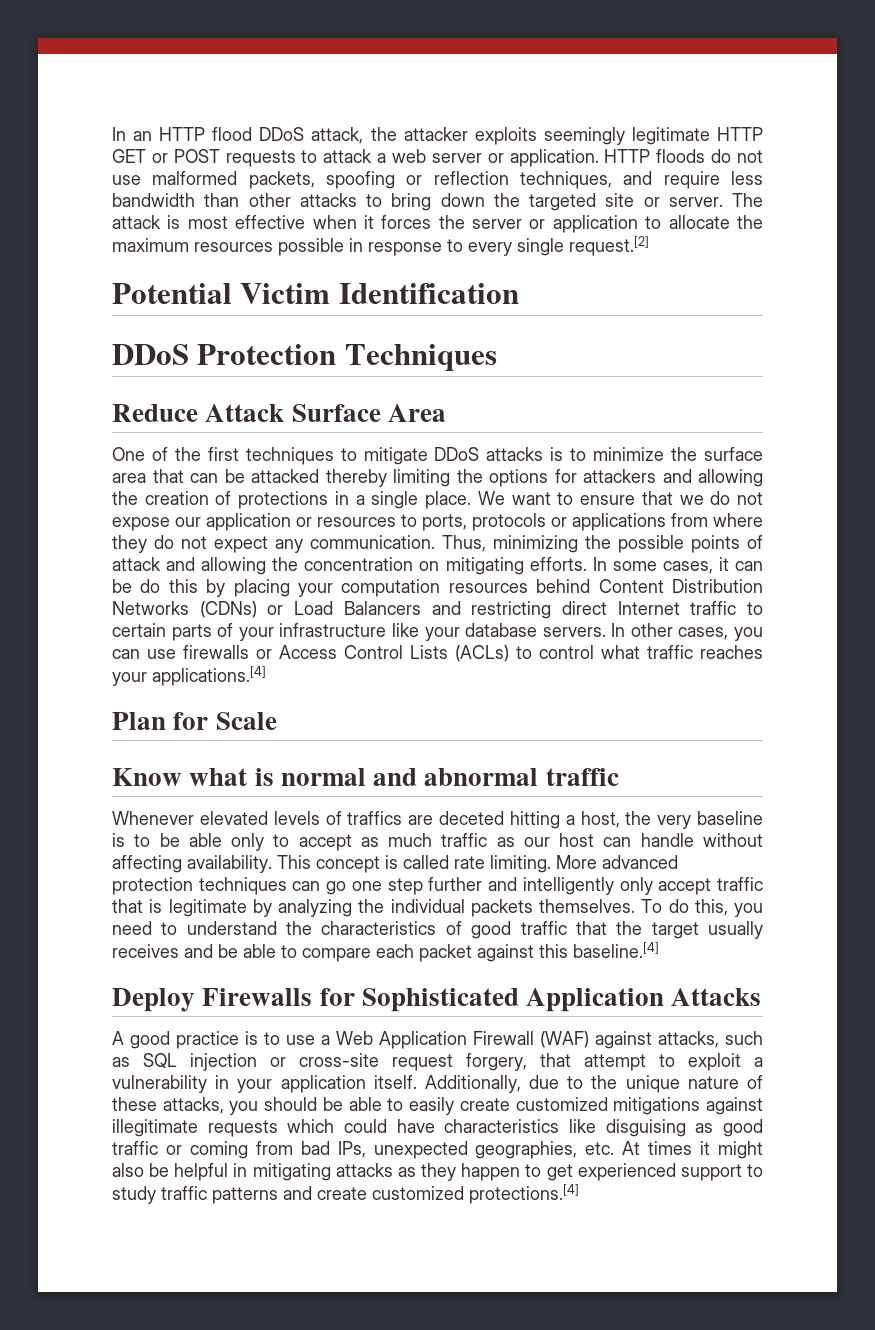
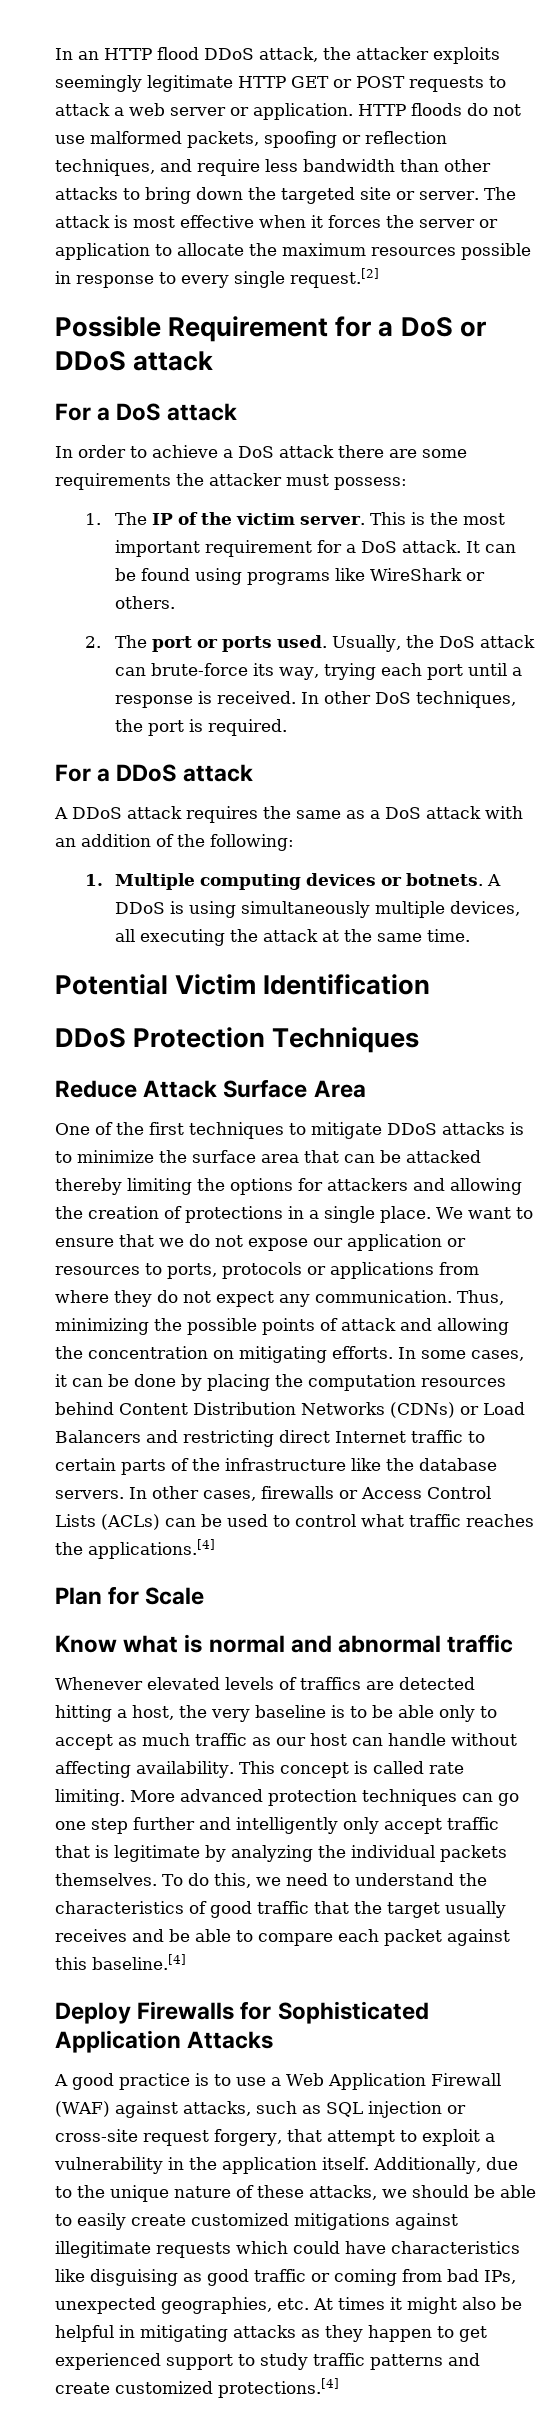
+ Possible Requirement for a DoS or DDoS attack
+ For a DoS attack
+ In order to achieve a DoS attack there are some requirements the attacker must possess:
+ 1. The IP of the victim server. This is the most important requirement for a DoS attack. It can be found using programs like WireShark or others.
+ 2. The port or ports used. Usually, the DoS attack can brute-force its way, trying each port until a response is received. In other DoS techniques, the port is required.
+ For a DDoS attack
+ A DDoS attack requires the same as a DoS attack with an addition of the following:
+ 1. Multiple computing devices or botnets. A DDoS is using simultaneously multiple devices, all executing the attack at the same time.
- In some cases, it can be do this by placing your computation resources behind Content Distribution Networks (CDNs) or Load Balancers and restricting direct Internet traffic to certain parts of your infrastructure like your database servers.
+ In some cases, it can be done by placing the computation resources behind Content Distribution Networks (CDNs) or Load Balancers and restricting direct Internet traffic to certain parts of the infrastructure like the database servers.
- In other cases, you can use firewalls or Access Control Lists (ACLs) to control what traffic reaches your applications.[4]
+ In other cases, firewalls or Access Control Lists (ACLs) can be used to control what traffic reaches the applications.[4]
- Whenever elevated levels of traffics are deceted hitting a host, the very baseline is to be able only to accept as much traffic as our host can handle without affecting availability.
+ Whenever elevated levels of traffics are detected hitting a host, the very baseline is to be able only to accept as much traffic as our host can handle without affecting availability.
- To do this, you need to understand the characteristics of good traffic that the target usually receives and be able to compare each packet against this baseline.[4]
+ To do this, we need to understand the characteristics of good traffic that the target usually receives and be able to compare each packet against this baseline.[4]
- A good practice is to use a Web Application Firewall (WAF) against attacks, such as SQL injection or cross-site request forgery, that attempt to exploit a vulnerability in your application itself.
+ A good practice is to use a Web Application Firewall (WAF) against attacks, such as SQL injection or cross-site request forgery, that attempt to exploit a vulnerability in the application itself.
- Additionally, due to the unique nature of these attacks, you should be able to easily create customized mitigations against illegitimate requests which could have characteristics like disguising as good traffic or coming from bad IPs, unexpected geographies, etc. At times it might also be helpful in mitigating attacks as they happen to get experienced support to study traffic patterns and create customized protections.[4]
+ Additionally, due to the unique nature of these attacks, we should be able to easily create customized mitigations against illegitimate requests which could have characteristics like disguising as good traffic or coming from bad IPs, unexpected geographies, etc. At times it might also be helpful in mitigating attacks as they happen to get experienced support to study traffic patterns and create customized protections.[4]

